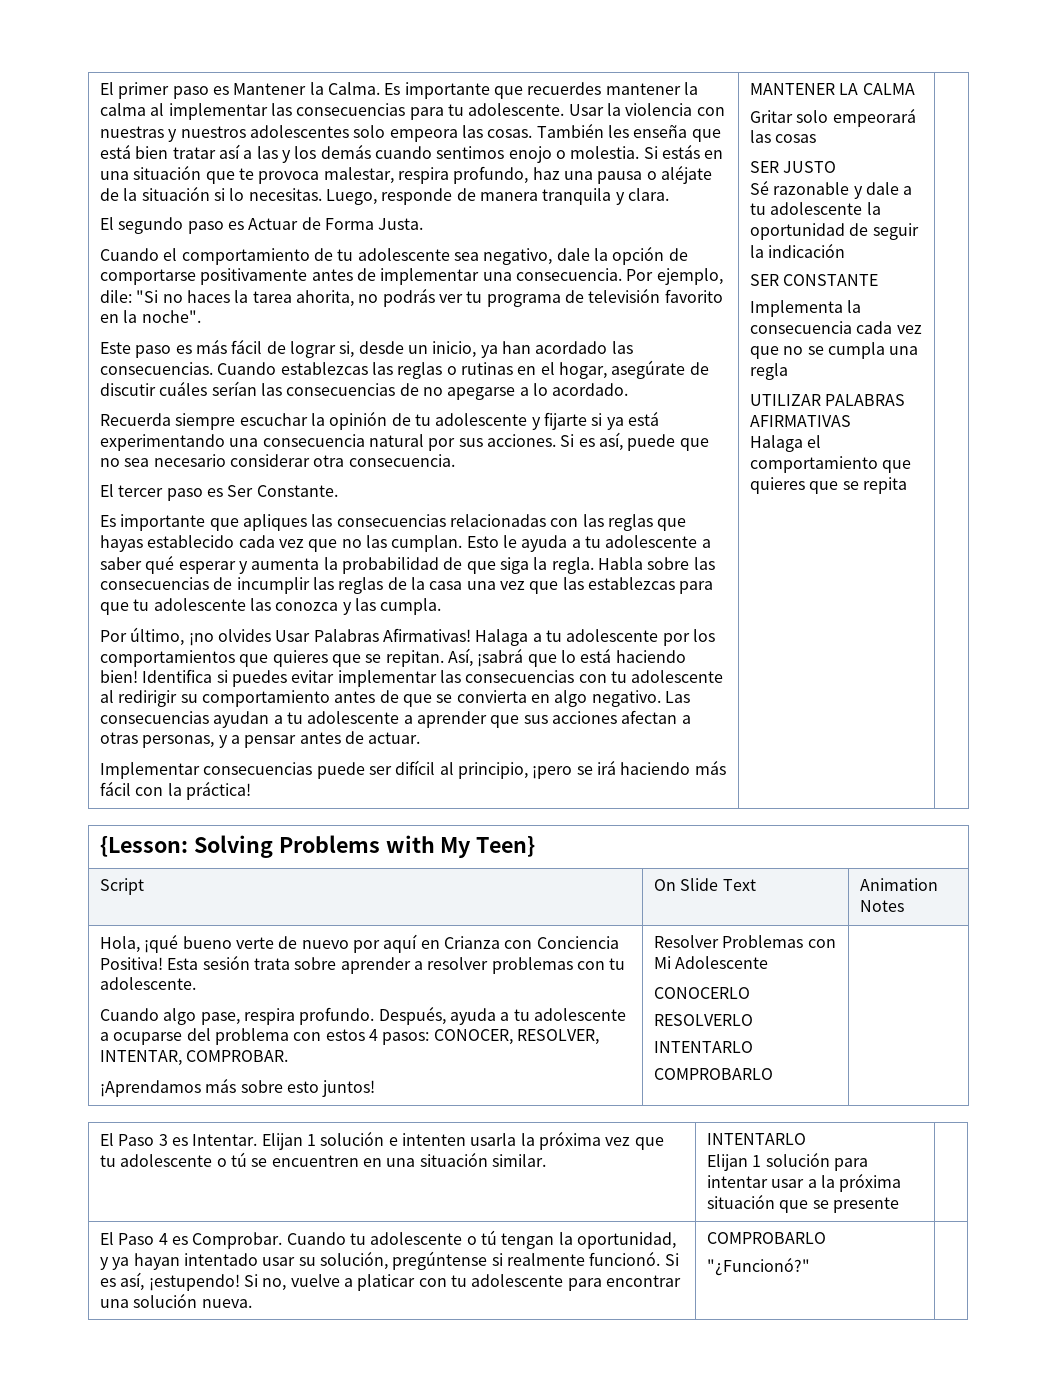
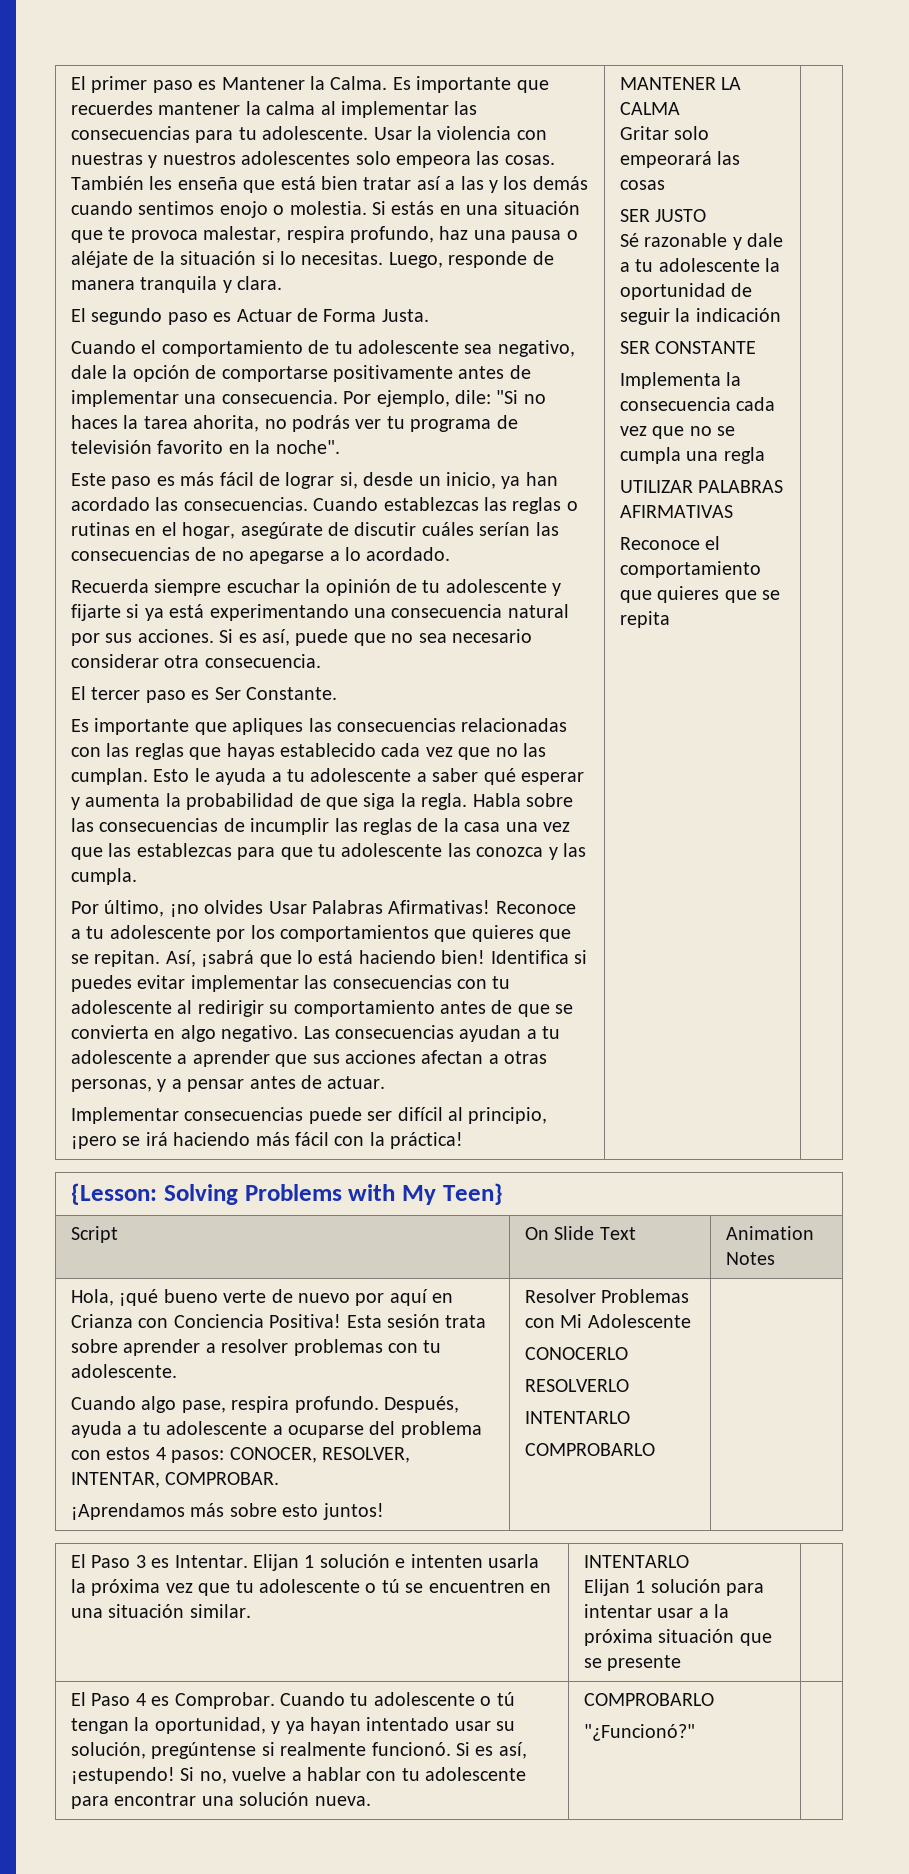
- Halaga a tu adolescente por los comportamientos que quieres que se repitan.
+ Reconoce a tu adolescente por los comportamientos que quieres que se repitan.
- Halaga el comportamiento que quieres que se repita
+ Reconoce el comportamiento que quieres que se repita
- Si no, vuelve a platicar con tu adolescente para encontrar una solución nueva.
+ Si no, vuelve a hablar con tu adolescente para encontrar una solución nueva.

